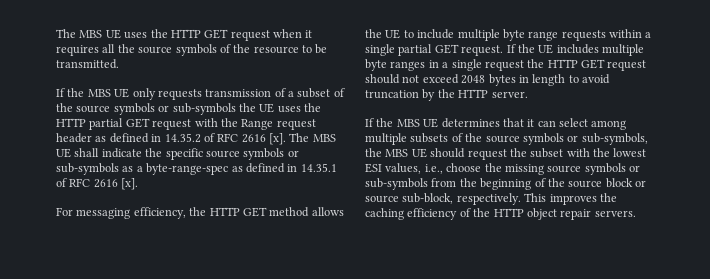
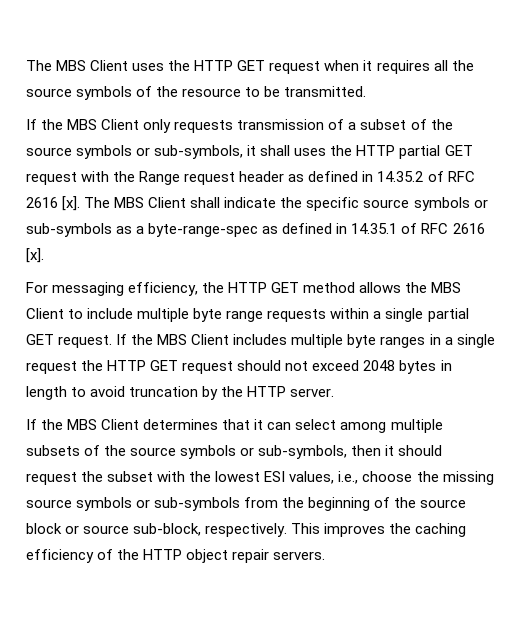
- The MBS UE uses the HTTP GET request when it requires all the source symbols of the resource to be transmitted.
+ The MBS Client uses the HTTP GET request when it requires all the source symbols of the resource to be transmitted.
- If the MBS UE only requests transmission of a subset of the source symbols or sub-symbols the UE uses the HTTP partial GET request with the Range request header as defined in 14.35.2 of RFC 2616 [x].
+ If the MBS Client only requests transmission of a subset of the source symbols or sub-symbols, it shall uses the HTTP partial GET request with the Range request header as defined in 14.35.2 of RFC 2616 [x].
- The MBS UE shall indicate the specific source symbols or sub-symbols as a byte-range-spec as defined in 14.35.1 of RFC 2616 [x].
+ The MBS Client shall indicate the specific source symbols or sub-symbols as a byte-range-spec as defined in 14.35.1 of RFC 2616 [x].
- For messaging efficiency, the HTTP GET method allows the UE to include multiple byte range requests within a single partial GET request.
+ For messaging efficiency, the HTTP GET method allows the MBS Client to include multiple byte range requests within a single partial GET request.
- If the UE includes multiple byte ranges in a single request the HTTP GET request should not exceed 2048 bytes in length to avoid truncation by the HTTP server.
+ If the MBS Client includes multiple byte ranges in a single request the HTTP GET request should not exceed 2048 bytes in length to avoid truncation by the HTTP server.
- If the MBS UE determines that it can select among multiple subsets of the source symbols or sub-symbols, the MBS UE should request the subset with the lowest ESI values, i.e., choose the missing source symbols or sub-symbols from the beginning of the source block or source sub-block, respectively.
+ If the MBS Client determines that it can select among multiple subsets of the source symbols or sub-symbols, then it should request the subset with the lowest ESI values, i.e., choose the missing source symbols or sub-symbols from the beginning of the source block or source sub-block, respectively.

